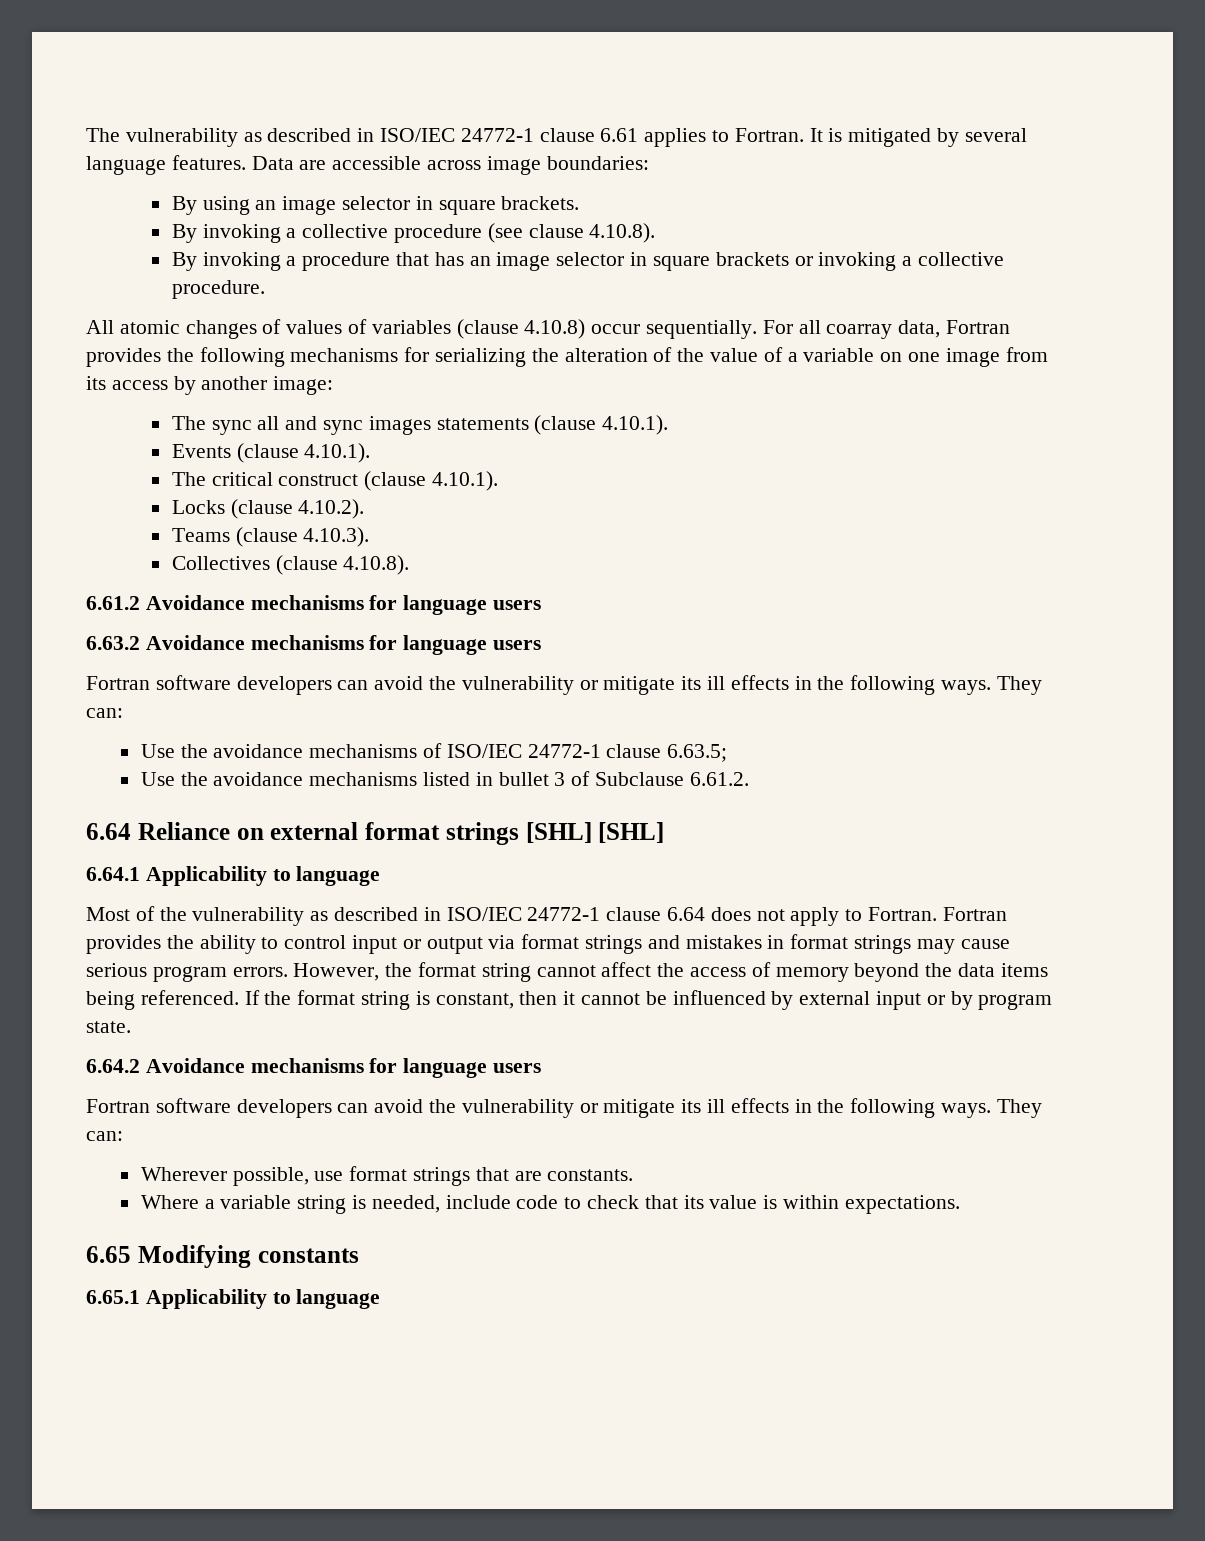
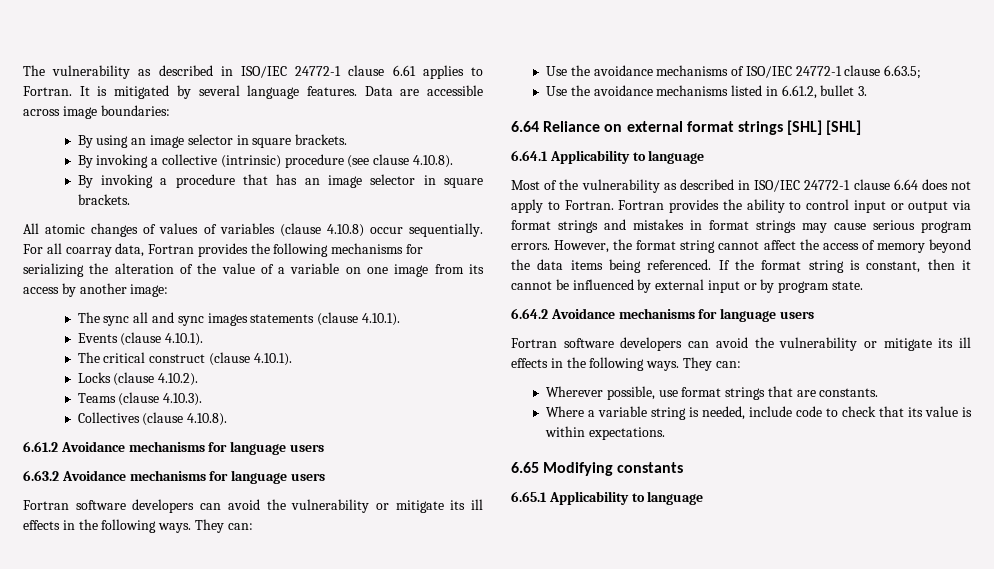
- By invoking a collective procedure (see clause 4.10.8).
+ By invoking a collective (intrinsic) procedure (see clause 4.10.8).
- By invoking a procedure that has an image selector in square brackets or invoking a collective procedure.
+ By invoking a procedure that has an image selector in square brackets.
- Use the avoidance mechanisms listed in bullet 3 of Subclause 6.61.2.
+ Use the avoidance mechanisms listed in 6.61.2, bullet 3.

